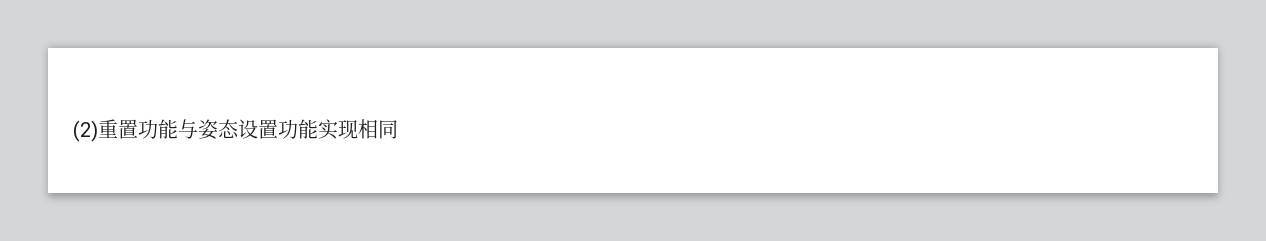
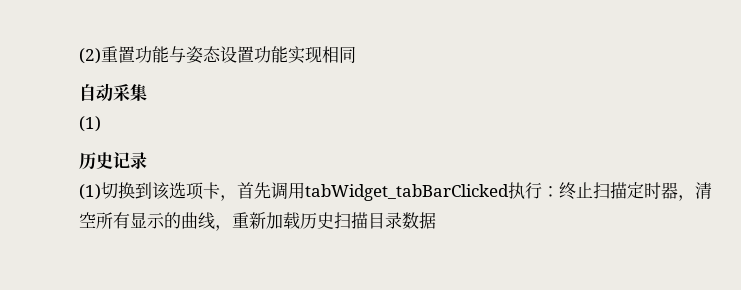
+ 自动采集
+ (1)
+ 历史记录
+ (1)切换到该选项卡，首先调用tabWidget_tabBarClicked执行：终止扫描定时器，清空所有显示的曲线，重新加载历史扫描目录数据

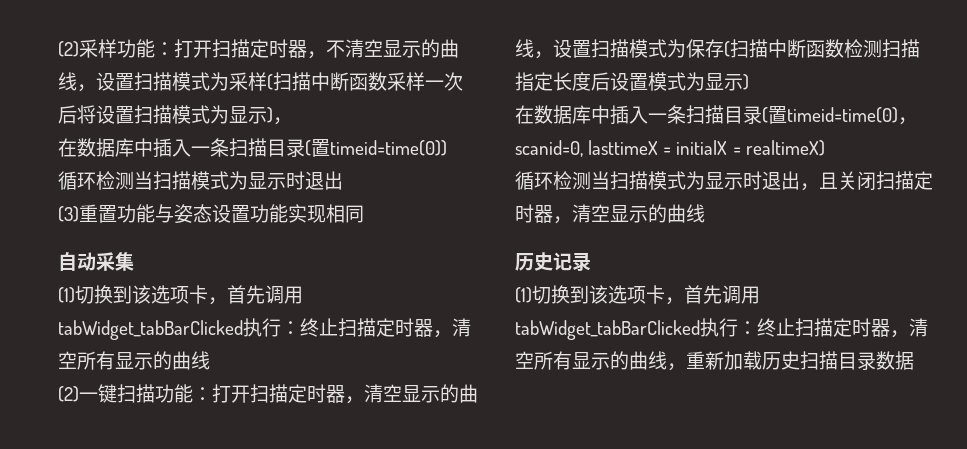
- (2)重置功能与姿态设置功能实现相同
+ (2)采样功能：打开扫描定时器，不清空显示的曲线，设置扫描模式为采样(扫描中断函数采样一次后将设置扫描模式为显示)，
+ 在数据库中插入一条扫描目录(置timeid=time(0))
+ 循环检测当扫描模式为显示时退出
+ (3)重置功能与姿态设置功能实现相同
  自动采集
- (1)
+ (1)切换到该选项卡，首先调用tabWidget_tabBarClicked执行：终止扫描定时器，清空所有显示的曲线
+ (2)一键扫描功能：打开扫描定时器，清空显示的曲线，设置扫描模式为保存(扫描中断函数检测扫描指定长度后设置模式为显示)
+ 在数据库中插入一条扫描目录(置timeid=time(0)，scanid=0, lasttimeX = initialX = realtimeX)
+ 循环检测当扫描模式为显示时退出，且关闭扫描定时器，清空显示的曲线

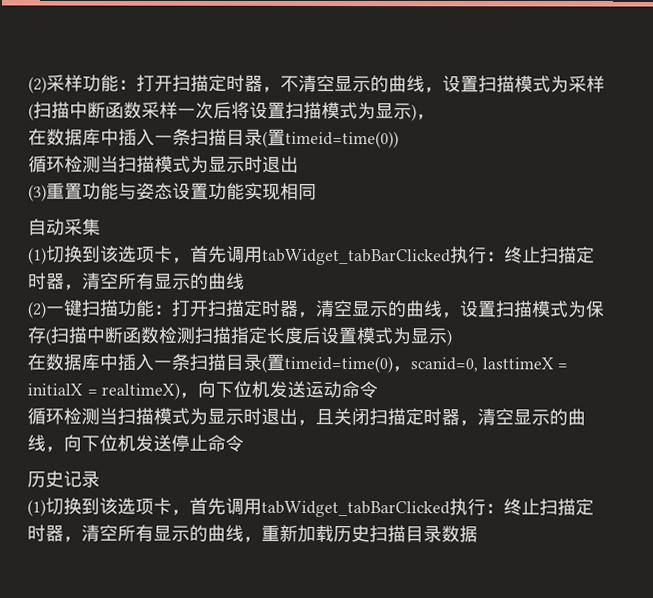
- 在数据库中插入一条扫描目录(置timeid=time(0)，scanid=0, lasttimeX = initialX = realtimeX)
+ 在数据库中插入一条扫描目录(置timeid=time(0)，scanid=0, lasttimeX = initialX = realtimeX)，向下位机发送运动命令
- 循环检测当扫描模式为显示时退出，且关闭扫描定时器，清空显示的曲线
+ 循环检测当扫描模式为显示时退出，且关闭扫描定时器，清空显示的曲线，向下位机发送停止命令

